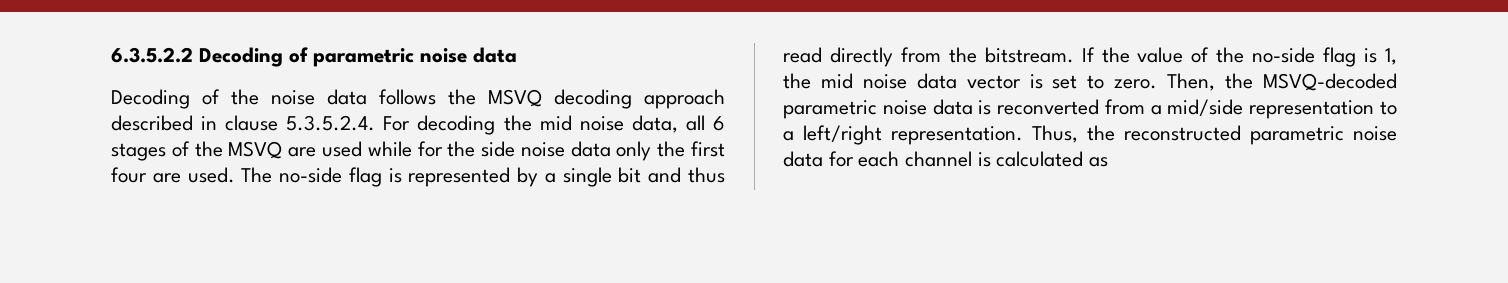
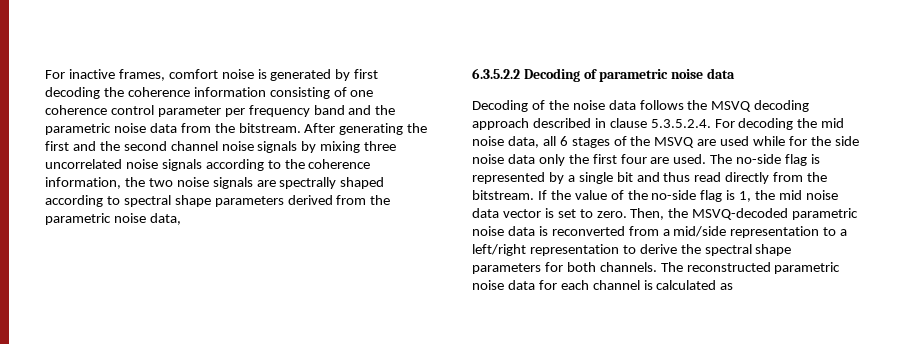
+ For inactive frames, comfort noise is generated by first decoding the coherence information consisting of one coherence control parameter per frequency band and the parametric noise data from the bitstream. After generating the first and the second channel noise signals by mixing three uncorrelated noise signals according to the coherence information, the two noise signals are spectrally shaped according to spectral shape parameters derived from the parametric noise data,
- Then, the MSVQ-decoded parametric noise data is reconverted from a mid/side representation to a left/right representation. Thus, the reconstructed parametric noise data for each channel is calculated as
+ Then, the MSVQ-decoded parametric noise data is reconverted from a mid/side representation to a left/right representation to derive the spectral shape parameters for both channels. The reconstructed parametric noise data for each channel is calculated as

